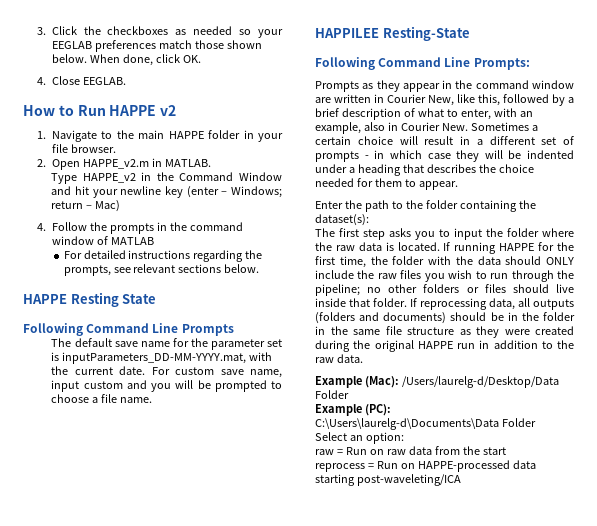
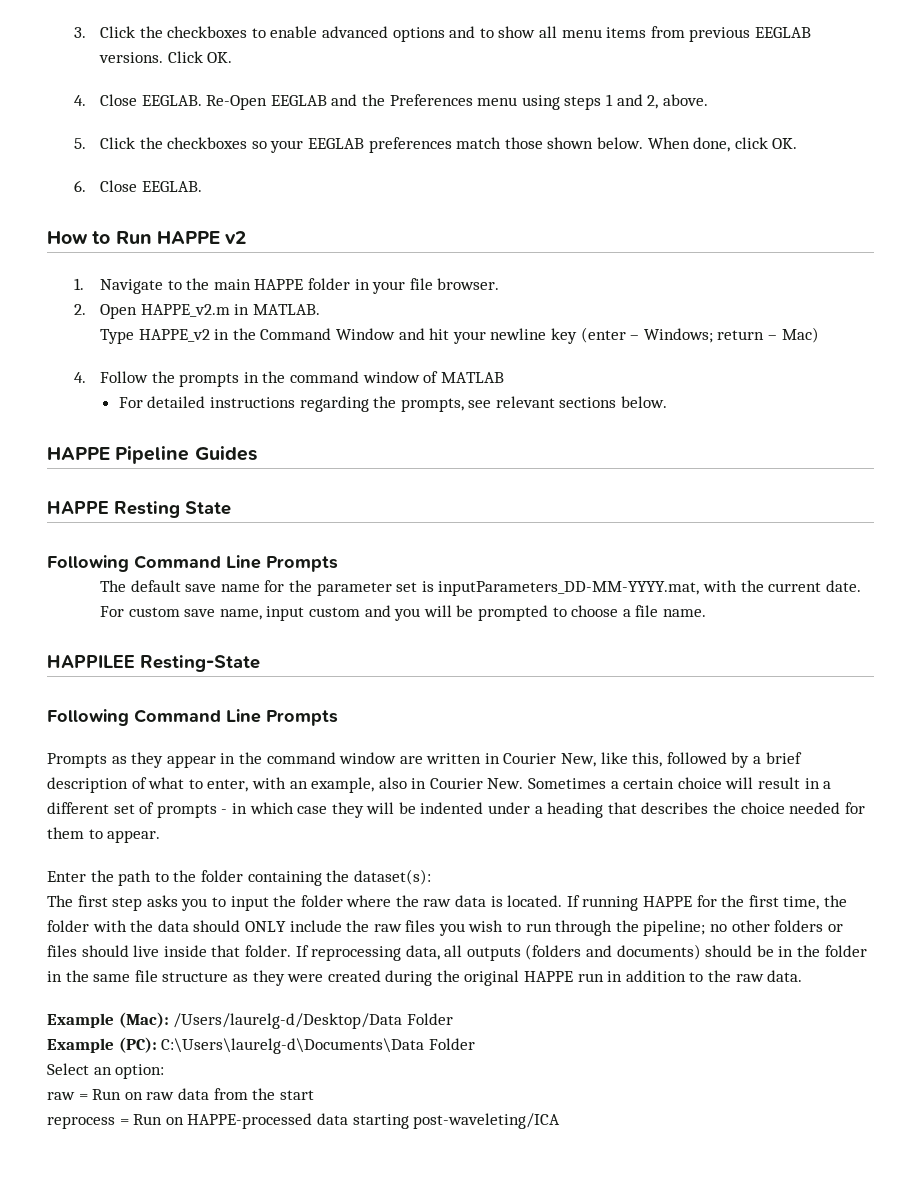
- 3. Click the checkboxes as needed so your EEGLAB preferences match those shown below.
+ 3. Click the checkboxes to enable advanced options and to show all menu items from previous EEGLAB versions. Click OK.
+ 4. Close EEGLAB. Re-Open EEGLAB and the Preferences menu using steps 1 and 2, above.
+ 5. Click the checkboxes so your EEGLAB preferences match those shown below.
- 4. Close EEGLAB.
+ 6. Close EEGLAB.
+ HAPPE Pipeline Guides
  HAPPILEE Resting-State
- Following Command Line Prompts:
+ Following Command Line Prompts

